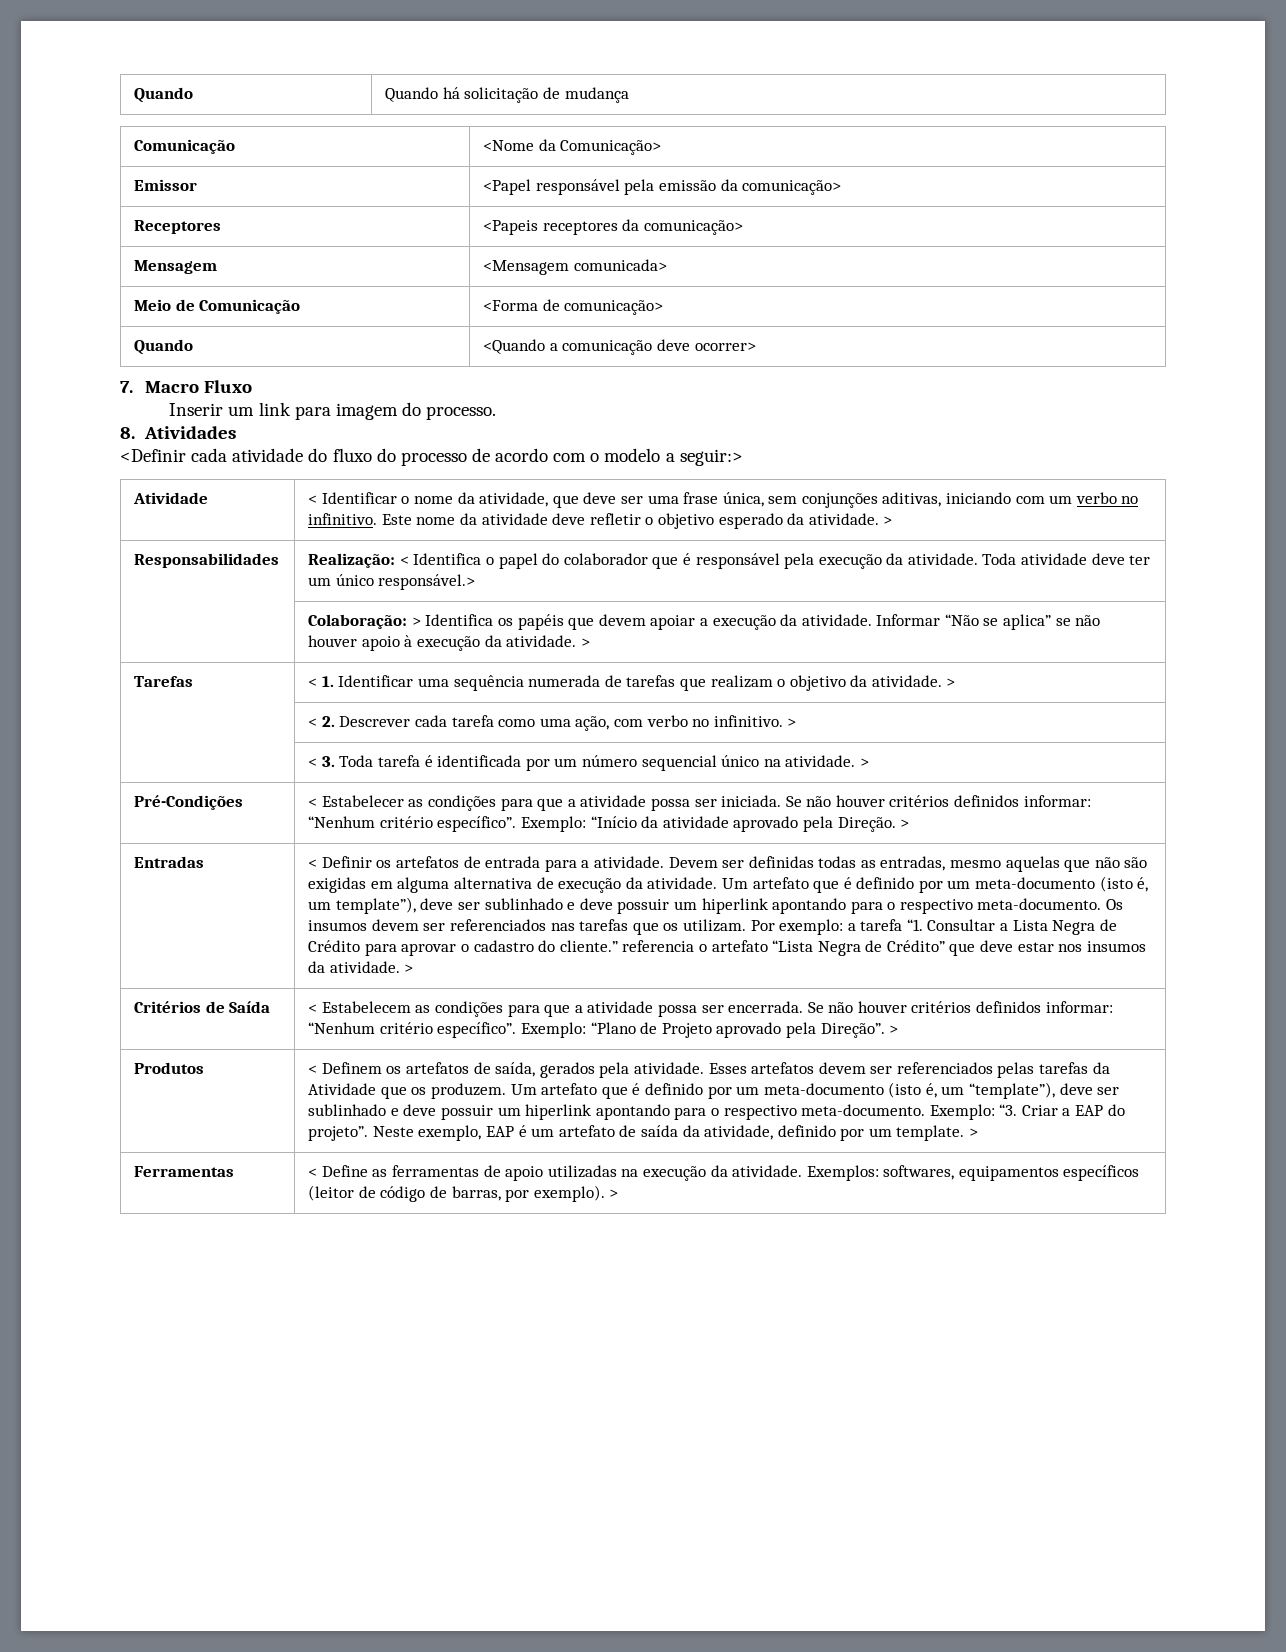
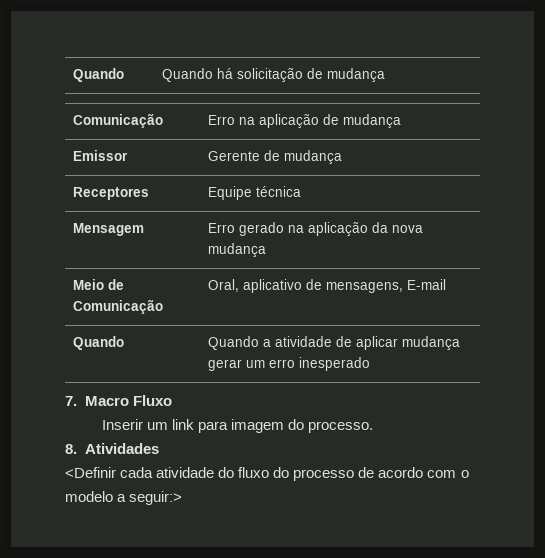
- Comunicação | <Nome da Comunicação>
- Emissor | <Papel responsável pela emissão da comunicação>
- Receptores | <Papeis receptores da comunicação>
- Mensagem | <Mensagem comunicada>
- Meio de Comunicação | <Forma de comunicação>
- Quando | <Quando a comunicação deve ocorrer>
+ Comunicação | Erro na aplicação de mudança
+ Emissor | Gerente de mudança
+ Receptores | Equipe técnica
+ Mensagem | Erro gerado na aplicação da nova mudança
+ Meio de Comunicação | Oral, aplicativo de mensagens, E-mail
+ Quando | Quando a atividade de aplicar mudança gerar um erro inesperado
- Atividade | < Identificar o nome da atividade, que deve ser uma frase única, sem conjunções aditivas, iniciando com um verbo no infinitivo. Este nome da atividade deve refletir o objetivo esperado da atividade. >
- Responsabilidades | Realização: < Identifica o papel do colaborador que é responsável pela execução da atividade. Toda atividade deve ter um único responsável.>
- | Colaboração: > Identifica os papéis que devem apoiar a execução da atividade. Informar “Não se aplica” se não houver apoio à execução da atividade. >
- Tarefas | < 1. Identificar uma sequência numerada de tarefas que realizam o objetivo da atividade. >
- | < 2. Descrever cada tarefa como uma ação, com verbo no infinitivo. >
- | < 3. Toda tarefa é identificada por um número sequencial único na atividade. >
- Pré-Condições | < Estabelecer as condições para que a atividade possa ser iniciada. Se não houver critérios definidos informar: “Nenhum critério específico”. Exemplo: “Início da atividade aprovado pela Direção. >
- Entradas | < Definir os artefatos de entrada para a atividade. Devem ser definidas todas as entradas, mesmo aquelas que não são exigidas em alguma alternativa de execução da atividade. Um artefato que é definido por um meta-documento (isto é, um template”), deve ser sublinhado e deve possuir um hiperlink apontando para o respectivo meta-documento. Os insumos devem ser referenciados nas tarefas que os utilizam. Por exemplo: a tarefa “1. Consultar a Lista Negra de Crédito para aprovar o cadastro do cliente.” referencia o artefato “Lista Negra de Crédito” que deve estar nos insumos da atividade. >
- Critérios de Saída | < Estabelecem as condições para que a atividade possa ser encerrada. Se não houver critérios definidos informar: “Nenhum critério específico”. Exemplo: “Plano de Projeto aprovado pela Direção”. >
- Produtos | < Definem os artefatos de saída, gerados pela atividade. Esses artefatos devem ser referenciados pelas tarefas da Atividade que os produzem. Um artefato que é definido por um meta-documento (isto é, um “template”), deve ser sublinhado e deve possuir um hiperlink apontando para o respectivo meta-documento. Exemplo: “3. Criar a EAP do projeto”. Neste exemplo, EAP é um artefato de saída da atividade, definido por um template. >
- Ferramentas | < Define as ferramentas de apoio utilizadas na execução da atividade. Exemplos: softwares, equipamentos específicos (leitor de código de barras, por exemplo). >

